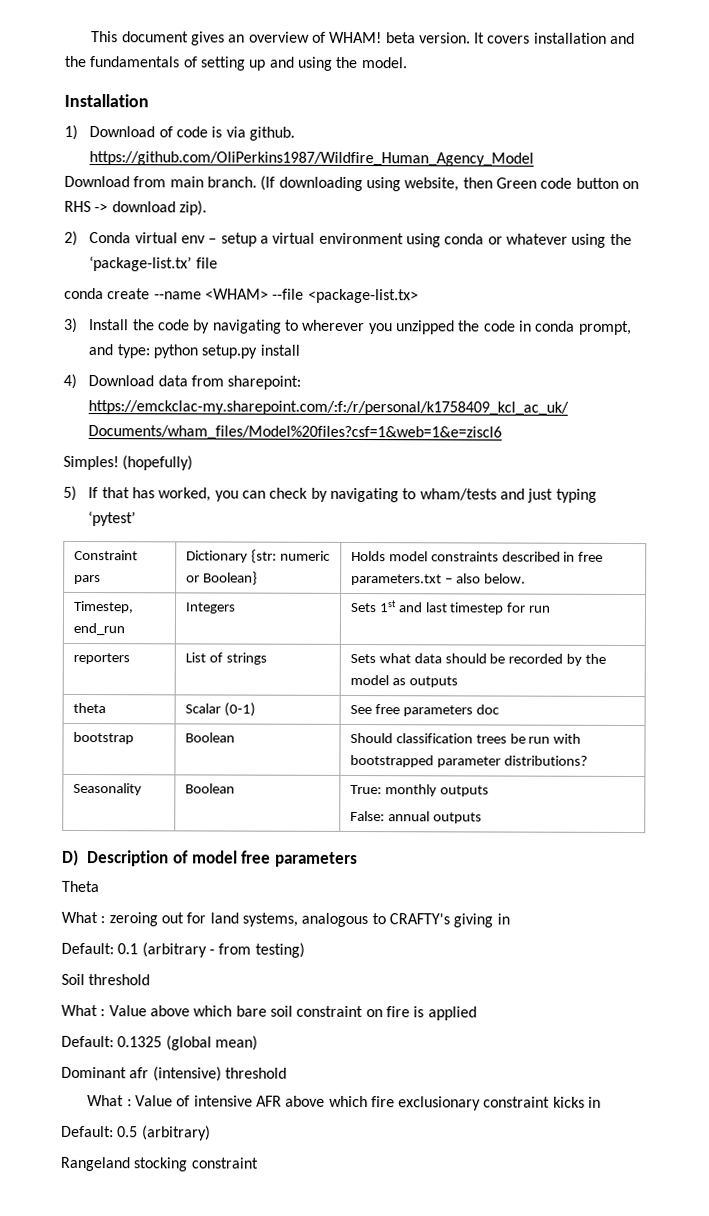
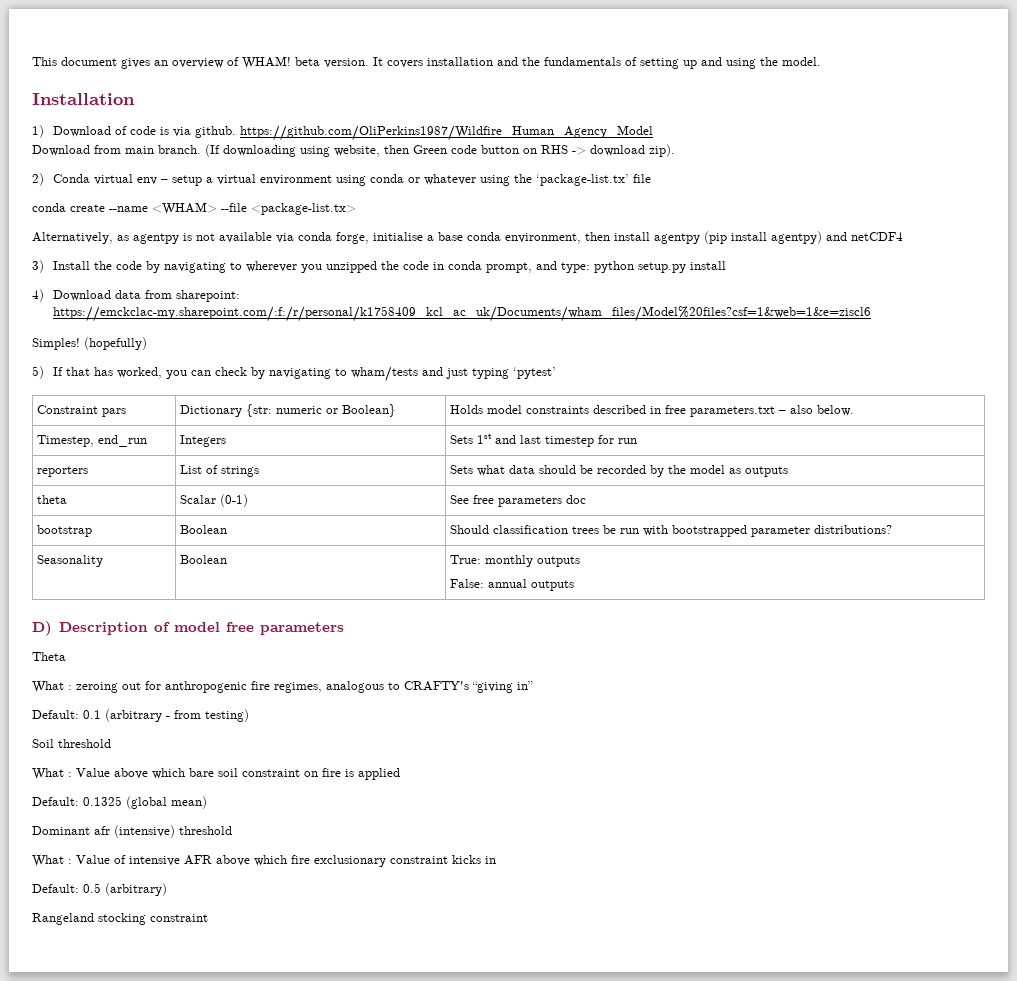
+ Alternatively, as agentpy is not available via conda forge, initialise a base conda environment, then install agentpy (pip install agentpy) and netCDF4
- What : zeroing out for land systems, analogous to CRAFTY's giving in
+ What : zeroing out for anthropogenic fire regimes, analogous to CRAFTY's “giving in”

